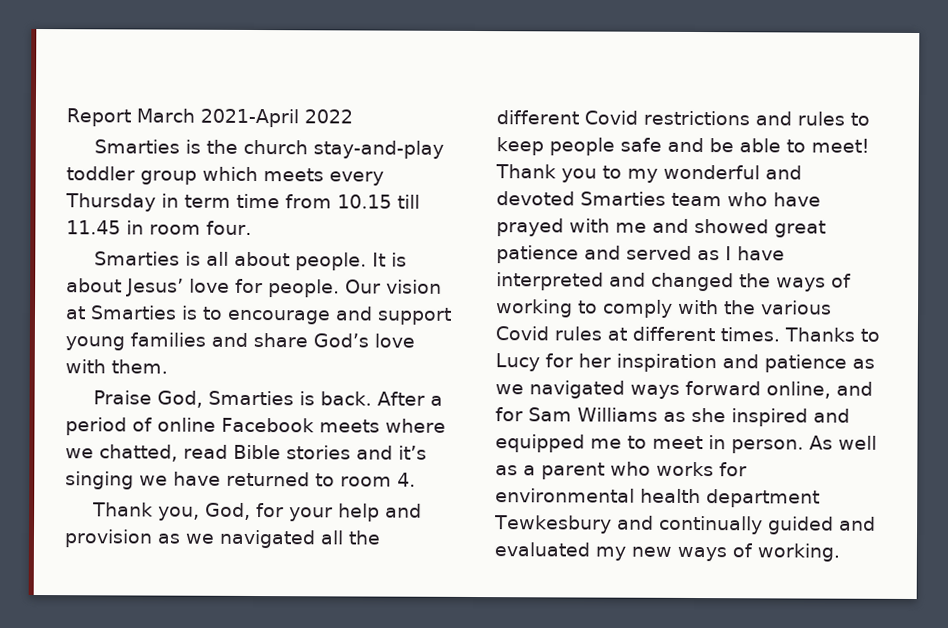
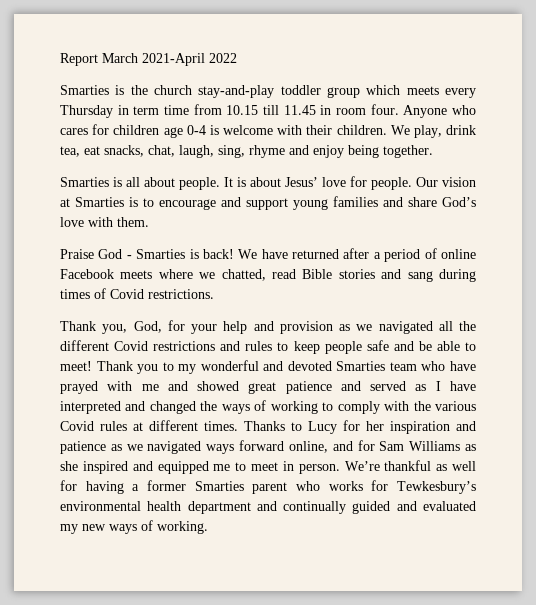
+ Anyone who cares for children age 0-4 is welcome with their children. We play, drink tea, eat snacks, chat, laugh, sing, rhyme and enjoy being together.
- Praise God, Smarties is back. After a period of online Facebook meets where we chatted, read Bible stories and it’s singing we have returned to room 4.
+ Praise God - Smarties is back! We have returned after a period of online Facebook meets where we chatted, read Bible stories and sang during times of Covid restrictions.
- As well as a parent who works for environmental health department Tewkesbury and continually guided and evaluated my new ways of working.
+ We’re thankful as well for having a former Smarties parent who works for Tewkesbury’s environmental health department and continually guided and evaluated my new ways of working.

